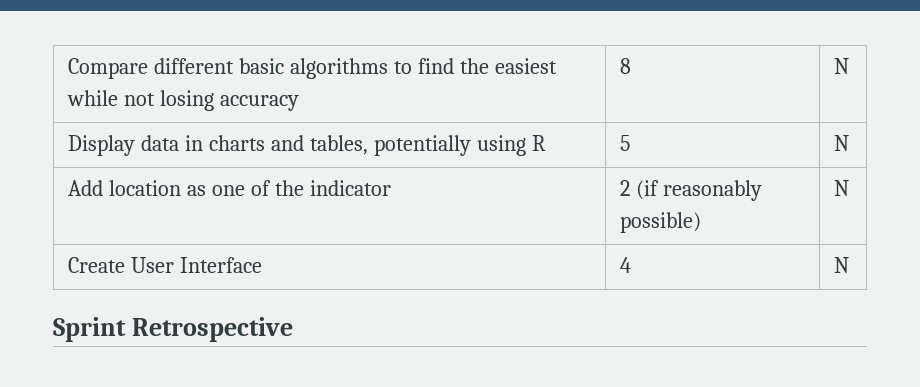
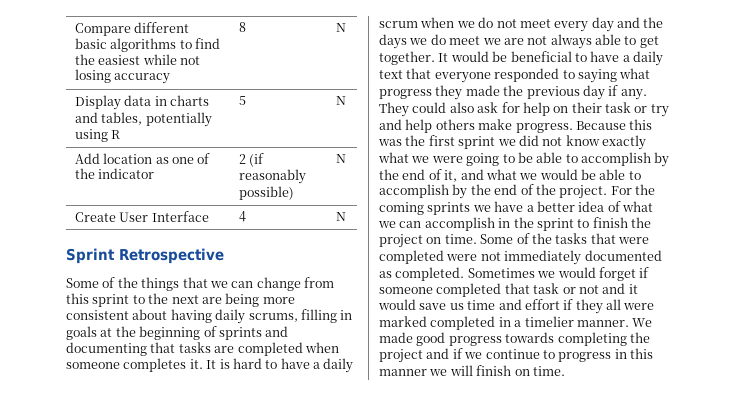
+ Some of the things that we can change from this sprint to the next are being more consistent about having daily scrums, filling in goals at the beginning of sprints and documenting that tasks are completed when someone completes it. It is hard to have a daily scrum when we do not meet every day and the days we do meet we are not always able to get together. It would be beneficial to have a daily text that everyone responded to saying what progress they made the previous day if any. They could also ask for help on their task or try and help others make progress. Because this was the first sprint we did not know exactly what we were going to be able to accomplish by the end of it, and what we would be able to accomplish by the end of the project. For the coming sprints we have a better idea of what we can accomplish in the sprint to finish the project on time. Some of the tasks that were completed were not immediately documented as completed. Sometimes we would forget if someone completed that task or not and it would save us time and effort if they all were marked completed in a timelier manner. We made good progress towards completing the project and if we continue to progress in this manner we will finish on time.

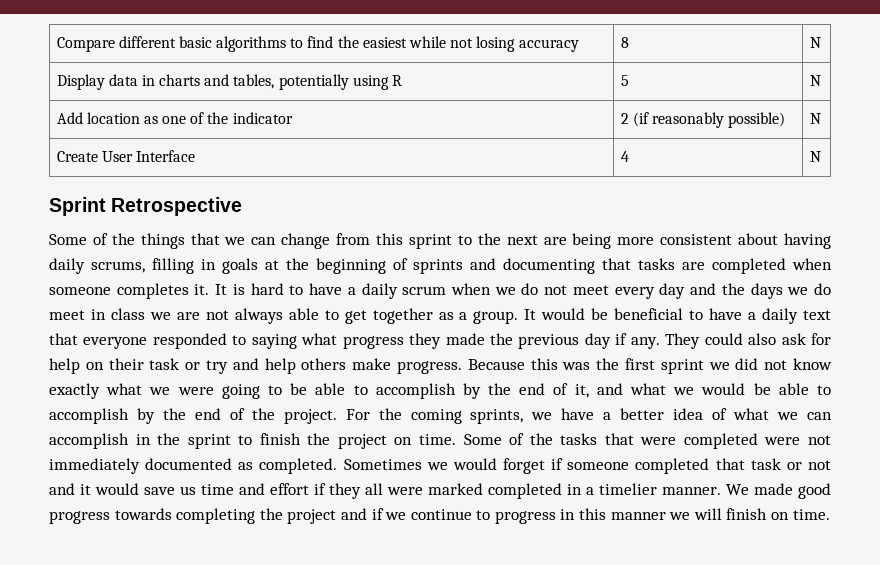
- It is hard to have a daily scrum when we do not meet every day and the days we do meet we are not always able to get together.
+ It is hard to have a daily scrum when we do not meet every day and the days we do meet in class we are not always able to get together as a group.
- For the coming sprints we have a better idea of what we can accomplish in the sprint to finish the project on time.
+ For the coming sprints, we have a better idea of what we can accomplish in the sprint to finish the project on time.

